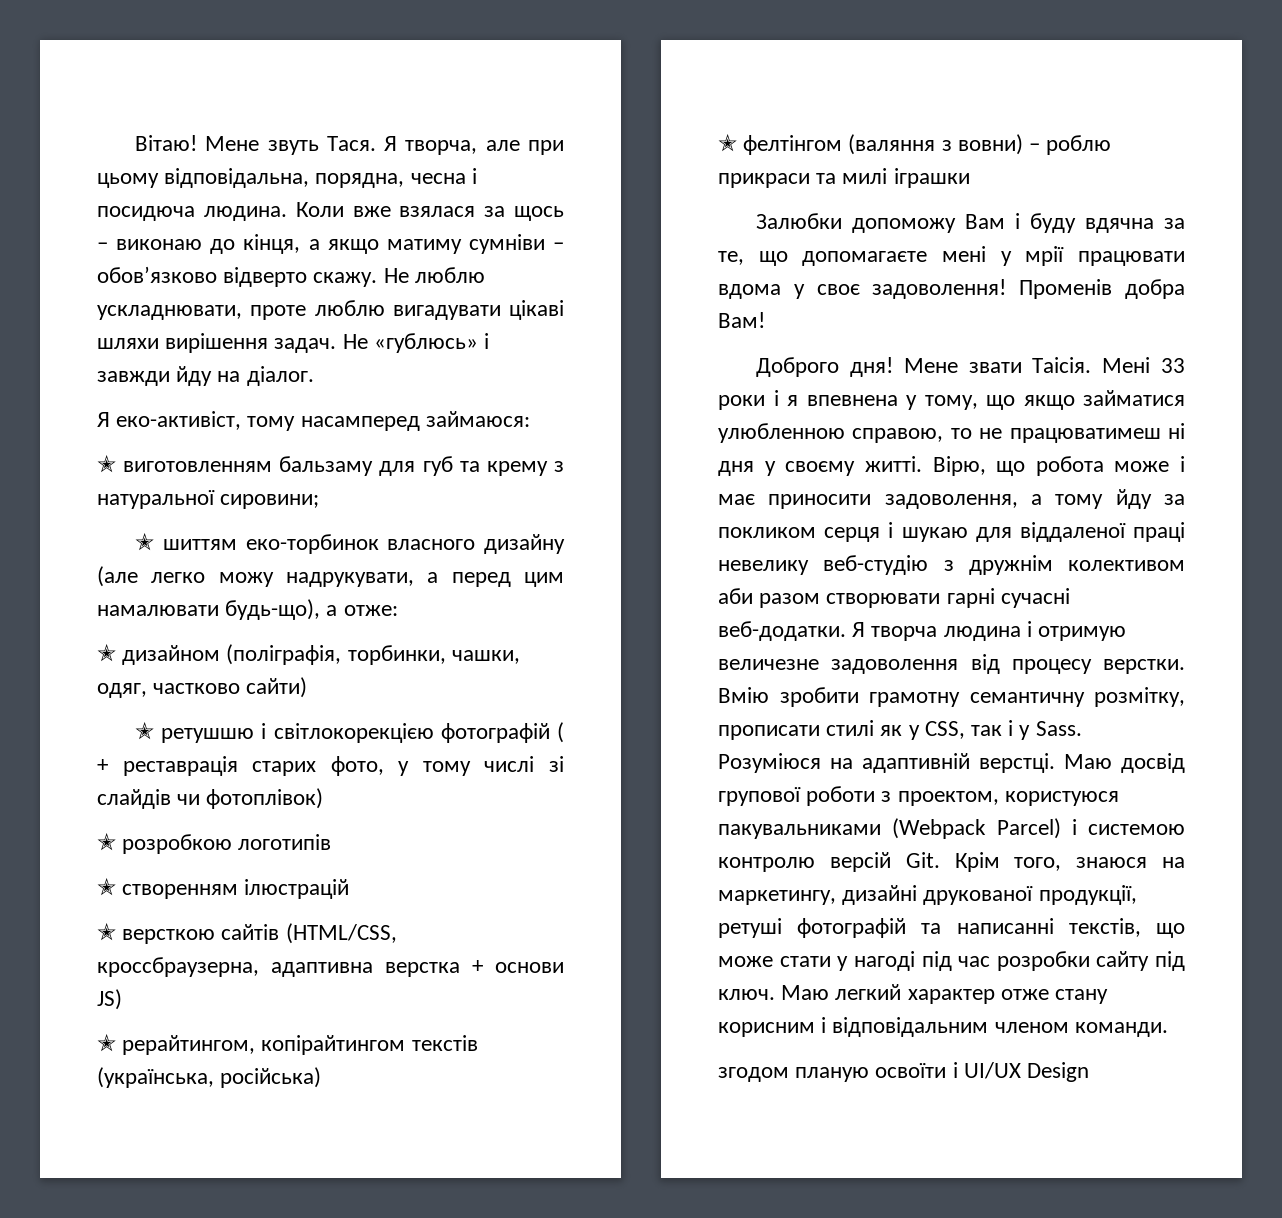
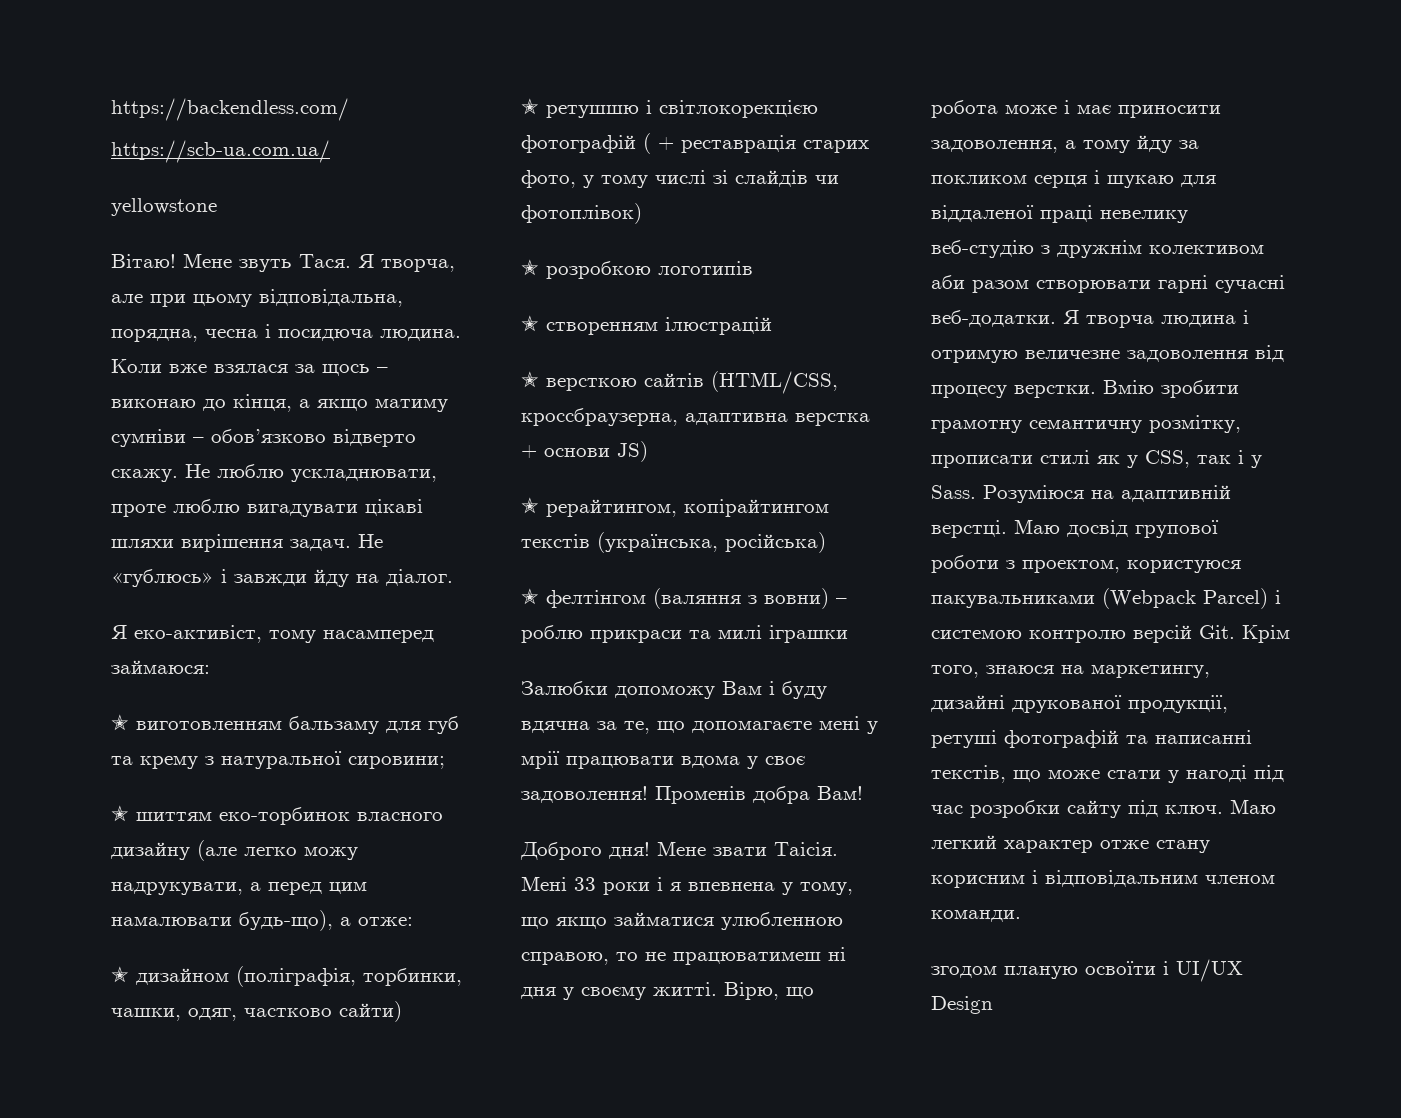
+ https://backendless.com/
+ https://scb-ua.com.ua/
+ yellowstone

